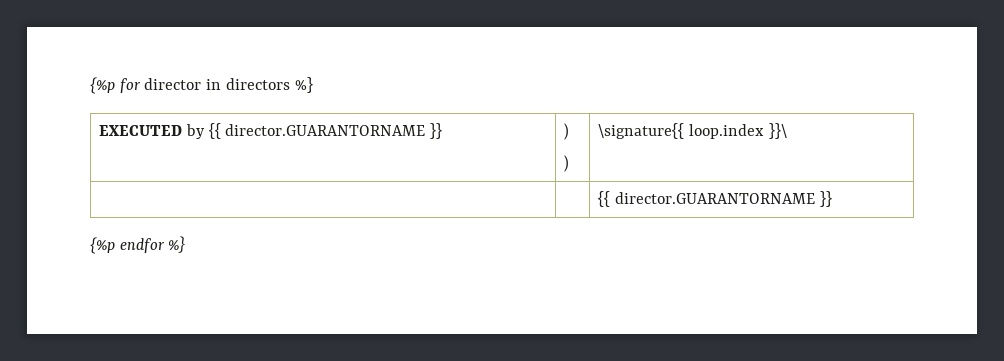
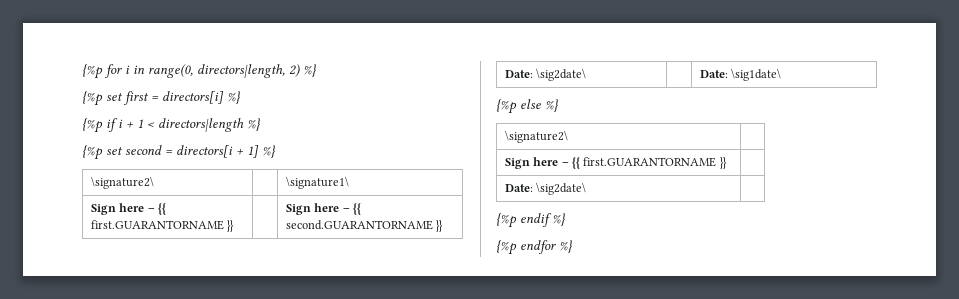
- {%p for director in directors %}
- EXECUTED by {{ director.GUARANTORNAME }} | )
- ) | \signature{{ loop.index }}\
- | | {{ director.GUARANTORNAME }}
+ {%p for i in range(0, directors|length, 2) %}
+ {%p set first = directors[i] %}
+ {%p if i + 1 < directors|length %}
+ {%p set second = directors[i + 1] %}
+ \signature2\ | | \signature1\
+ Sign here – {{ first.GUARANTORNAME }} | | Sign here – {{ second.GUARANTORNAME }}
+ Date: \sig2date\ | | Date: \sig1date\
+ {%p else %}
+ \signature2\ |
+ Sign here – {{ first.GUARANTORNAME }} |
+ Date: \sig2date\ |
+ {%p endif %}

